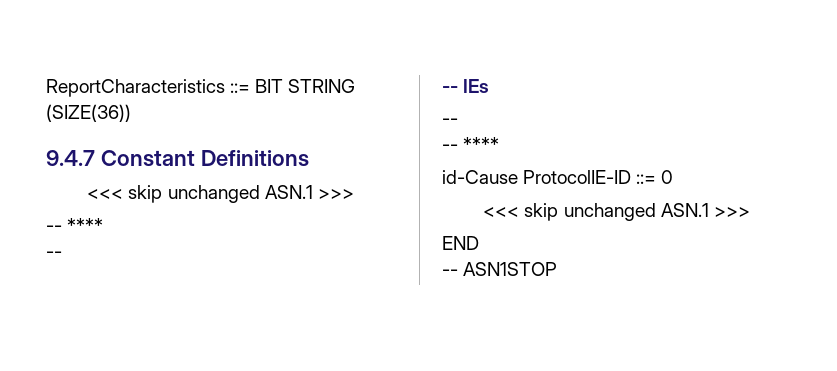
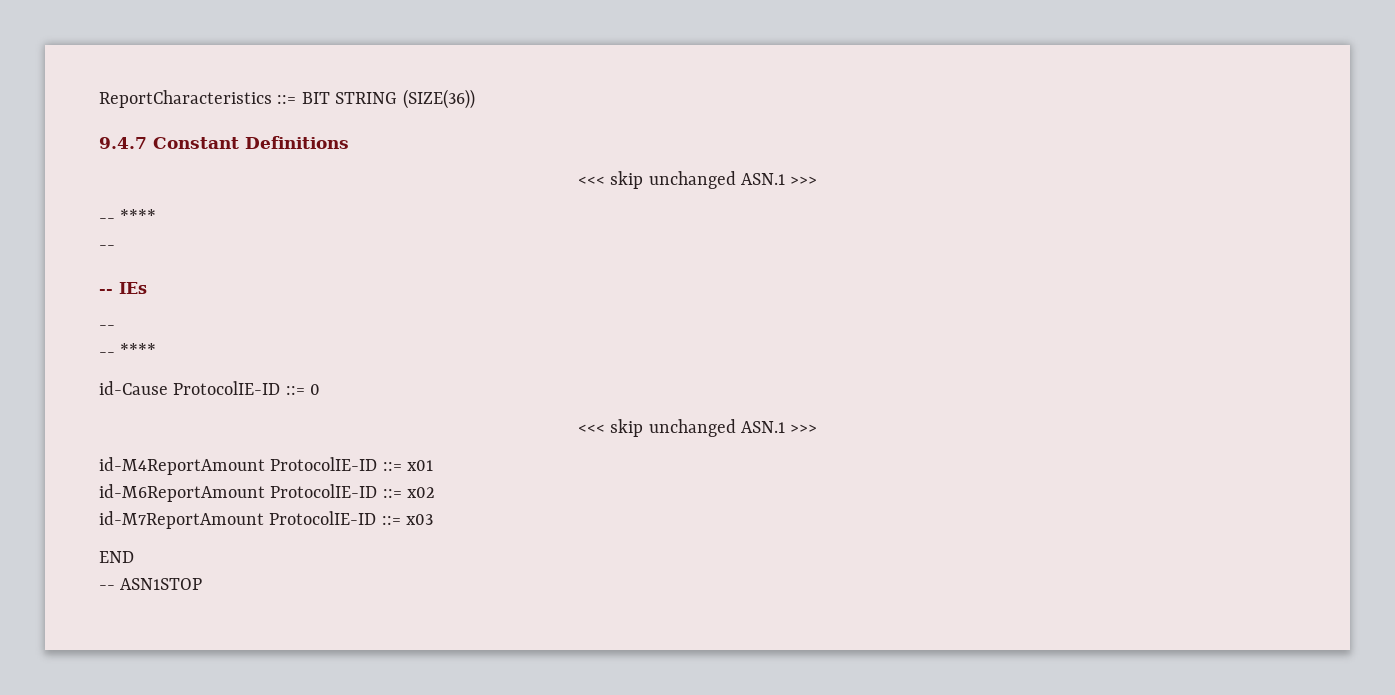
+ id-M4ReportAmount ProtocolIE-ID ::= x01
+ id-M6ReportAmount ProtocolIE-ID ::= x02
+ id-M7ReportAmount ProtocolIE-ID ::= x03

